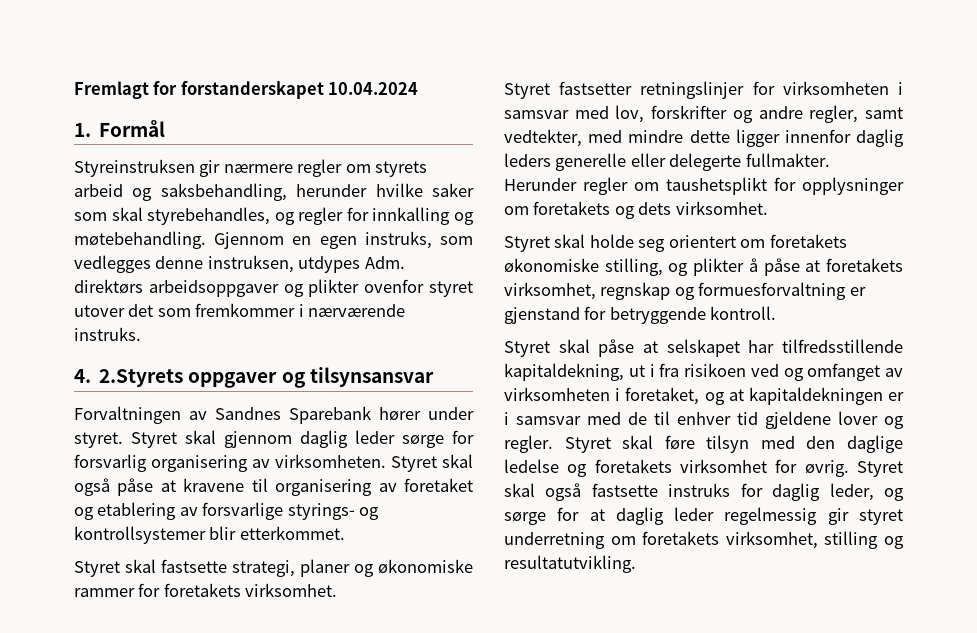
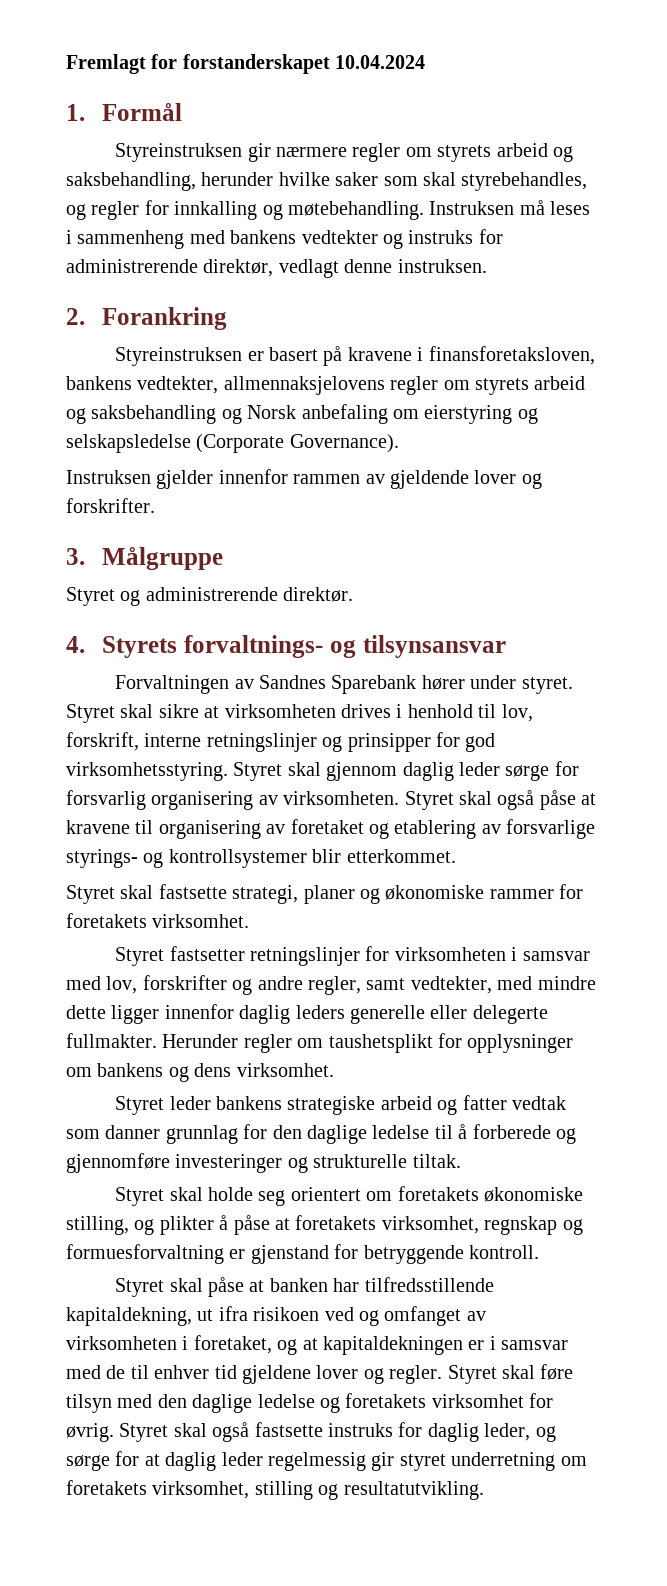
- Gjennom en egen instruks, som vedlegges denne instruksen, utdypes Adm. direktørs arbeidsoppgaver og plikter ovenfor styret utover det som fremkommer i nærværende instruks.
- 4. 2.Styrets oppgaver og tilsynsansvar
+ Instruksen må leses i sammenheng med bankens vedtekter og instruks for administrerende direktør, vedlagt denne instruksen.
+ 2. Forankring
+ Styreinstruksen er basert på kravene i finansforetaksloven, bankens vedtekter, allmennaksjelovens regler om styrets arbeid og saksbehandling og Norsk anbefaling om eierstyring og selskapsledelse (Corporate Governance).
+ Instruksen gjelder innenfor rammen av gjeldende lover og forskrifter.
+ 3. Målgruppe
+ Styret og administrerende direktør.
+ 4. Styrets forvaltnings- og tilsynsansvar
- Styret skal gjennom daglig leder sørge for forsvarlig organisering av virksomheten.
+ Styret skal sikre at virksomheten drives i henhold til lov, forskrift, interne retningslinjer og prinsipper for god virksomhetsstyring. Styret skal gjennom daglig leder sørge for forsvarlig organisering av virksomheten.
- Herunder regler om taushetsplikt for opplysninger om foretakets og dets virksomhet.
+ Herunder regler om taushetsplikt for opplysninger om bankens og dens virksomhet.
+ Styret leder bankens strategiske arbeid og fatter vedtak som danner grunnlag for den daglige ledelse til å forberede og gjennomføre investeringer og strukturelle tiltak.
- Styret skal påse at selskapet har tilfredsstillende kapitaldekning, ut i fra risikoen ved og omfanget av virksomheten i foretaket, og at kapitaldekningen er i samsvar med de til enhver tid gjeldene lover og regler.
+ Styret skal påse at banken har tilfredsstillende kapitaldekning, ut ifra risikoen ved og omfanget av virksomheten i foretaket, og at kapitaldekningen er i samsvar med de til enhver tid gjeldene lover og regler.

